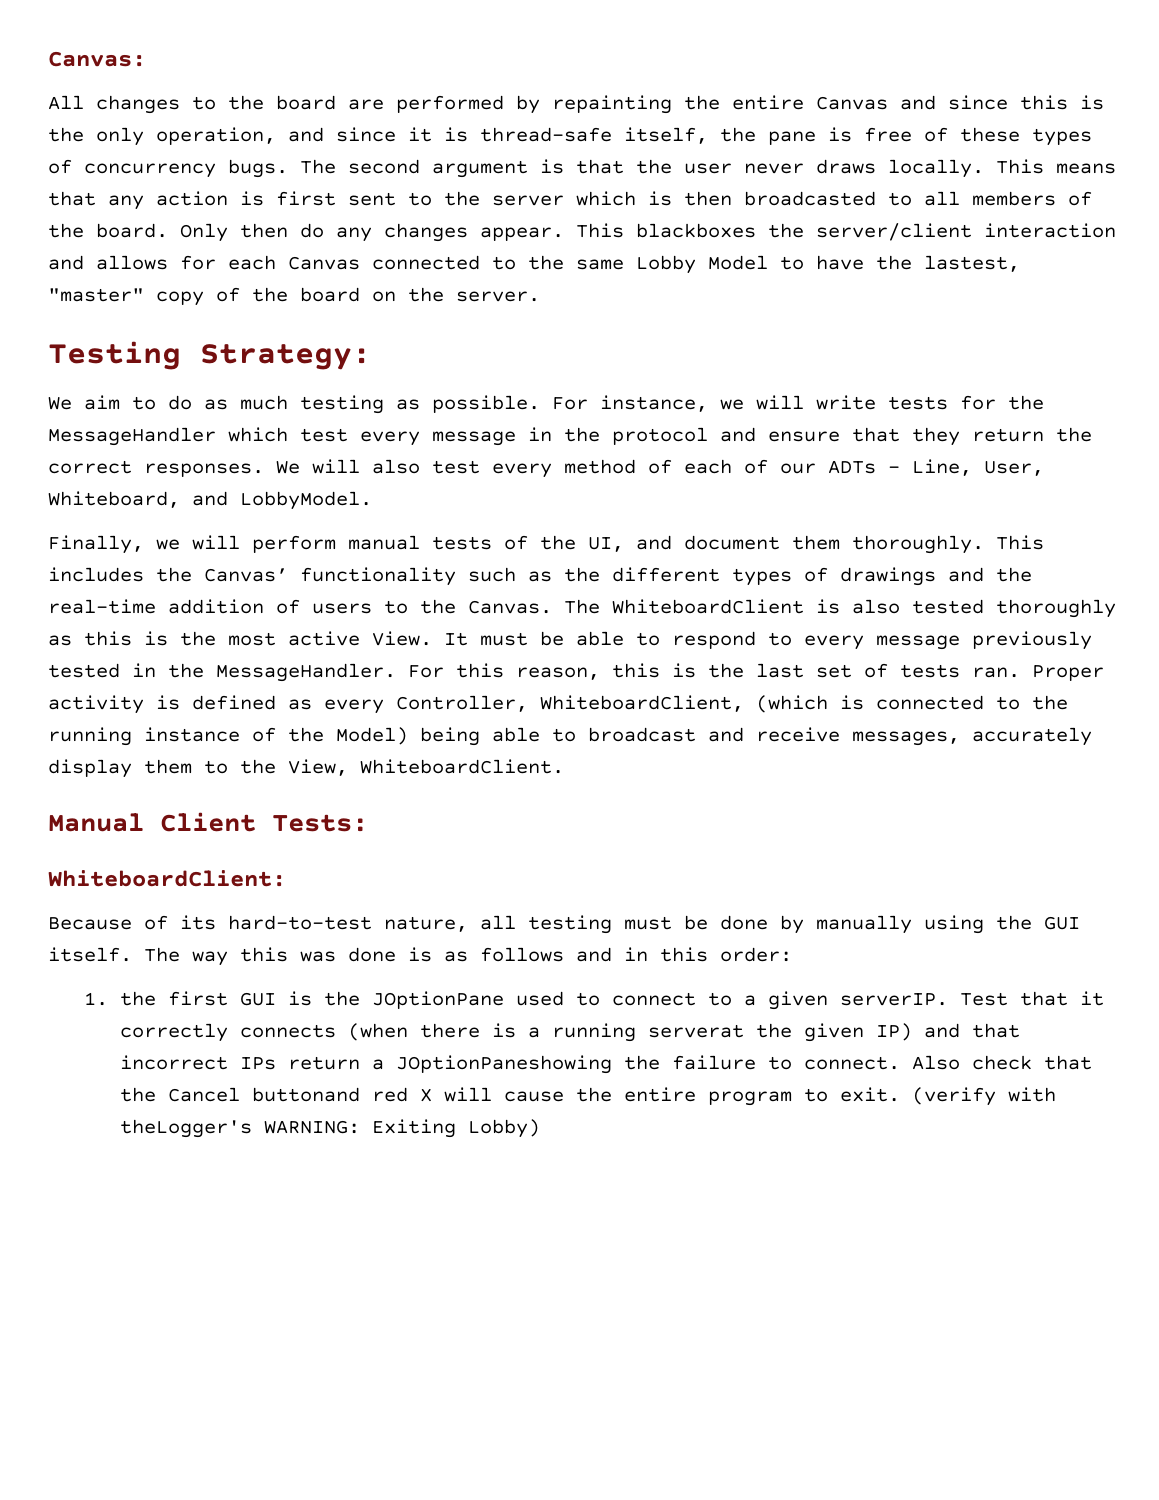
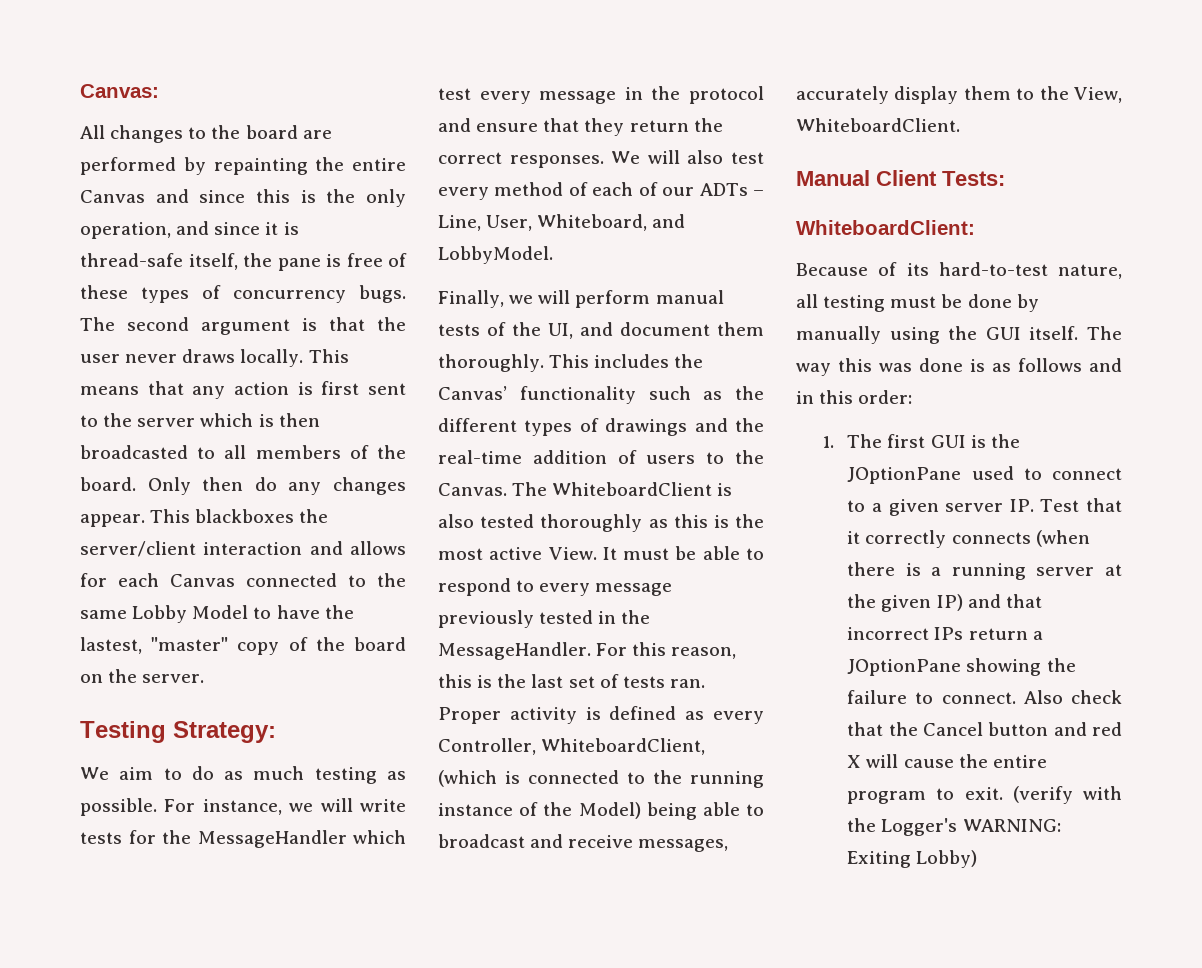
- 1. the first GUI is the JOptionPane used to connect to a given serverIP. Test that it correctly connects (when there is a running serverat the given IP) and that incorrect IPs return a JOptionPaneshowing the failure to connect.
+ 1. The first GUI is the JOptionPane used to connect to a given server IP. Test that it correctly connects (when there is a running server at the given IP) and that incorrect IPs return a JOptionPane showing the failure to connect.
- Also check that the Cancel buttonand red X will cause the entire program to exit.
+ Also check that the Cancel button and red X will cause the entire program to exit.
- (verify with theLogger's WARNING: Exiting Lobby)
+ (verify with the Logger's WARNING: Exiting Lobby)

